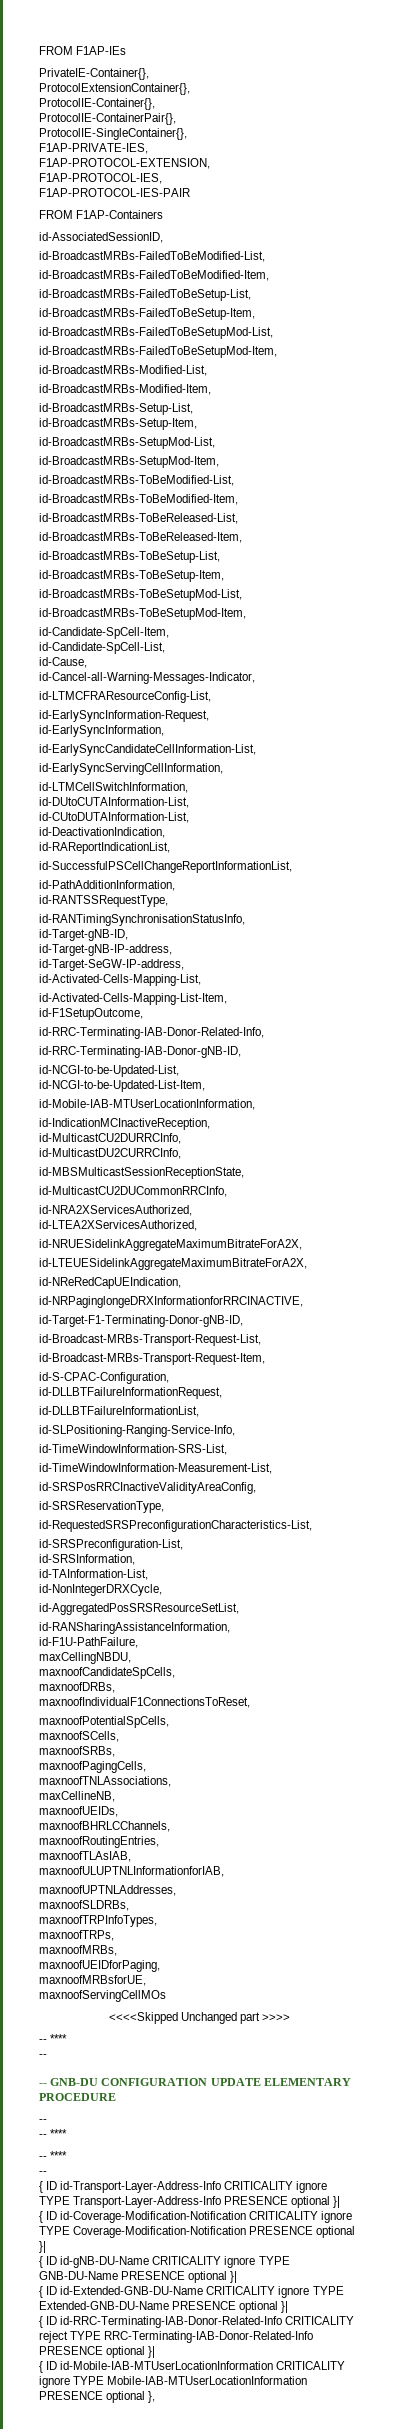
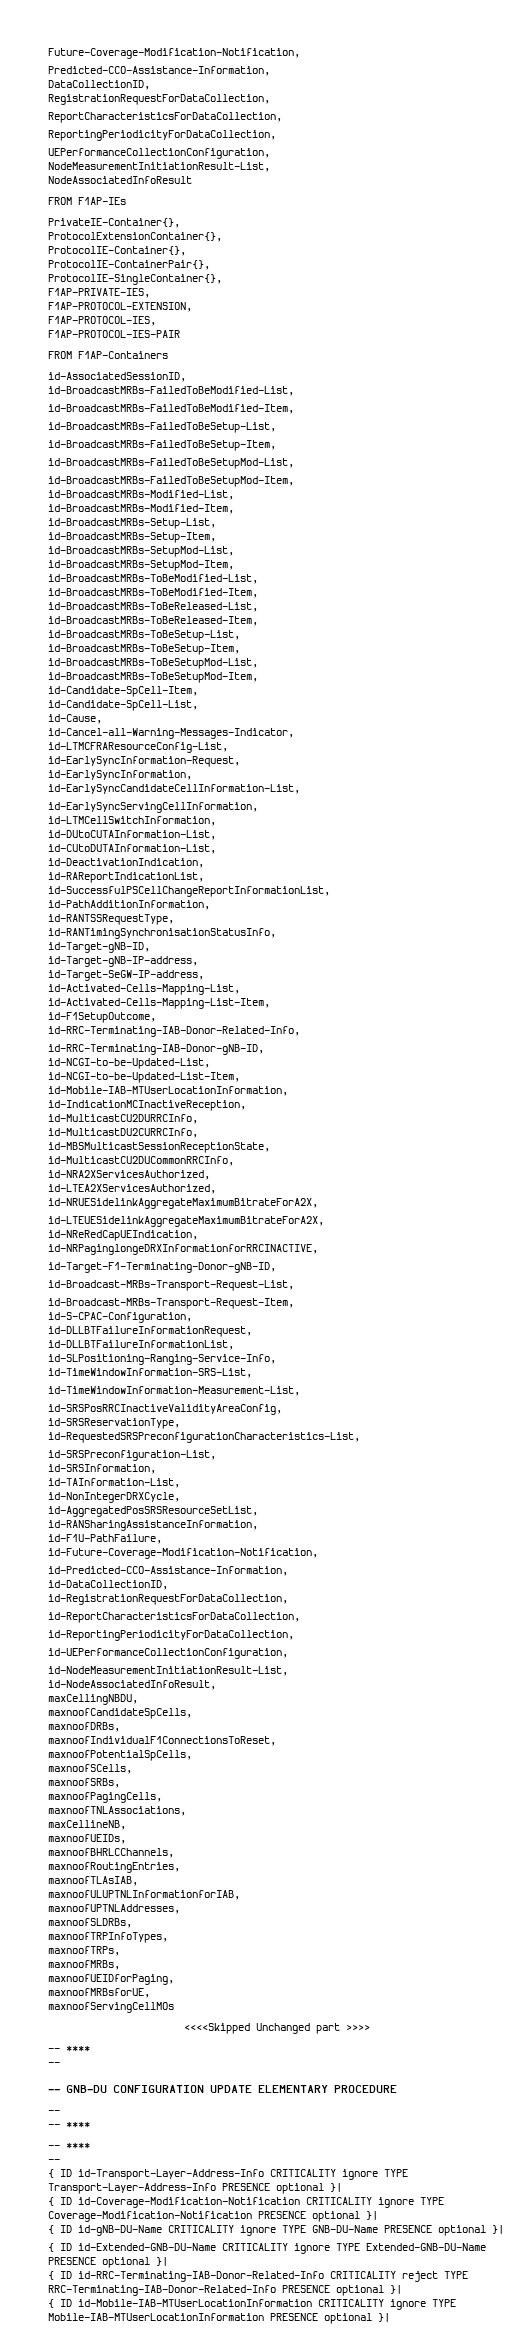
+ Future-Coverage-Modification-Notification,
+ Predicted-CCO-Assistance-Information,
+ DataCollectionID,
+ RegistrationRequestForDataCollection,
+ ReportCharacteristicsForDataCollection,
+ ReportingPeriodicityForDataCollection,
+ UEPerformanceCollectionConfiguration,
+ NodeMeasurementInitiationResult-List,
+ NodeAssociatedInfoResult
+ id-Future-Coverage-Modification-Notification,
+ id-Predicted-CCO-Assistance-Information,
+ id-DataCollectionID,
+ id-RegistrationRequestForDataCollection,
+ id-ReportCharacteristicsForDataCollection,
+ id-ReportingPeriodicityForDataCollection,
+ id-UEPerformanceCollectionConfiguration,
+ id-NodeMeasurementInitiationResult-List,
+ id-NodeAssociatedInfoResult,
- { ID id-Mobile-IAB-MTUserLocationInformation CRITICALITY ignore TYPE Mobile-IAB-MTUserLocationInformation PRESENCE optional },
+ { ID id-Mobile-IAB-MTUserLocationInformation CRITICALITY ignore TYPE Mobile-IAB-MTUserLocationInformation PRESENCE optional }|

